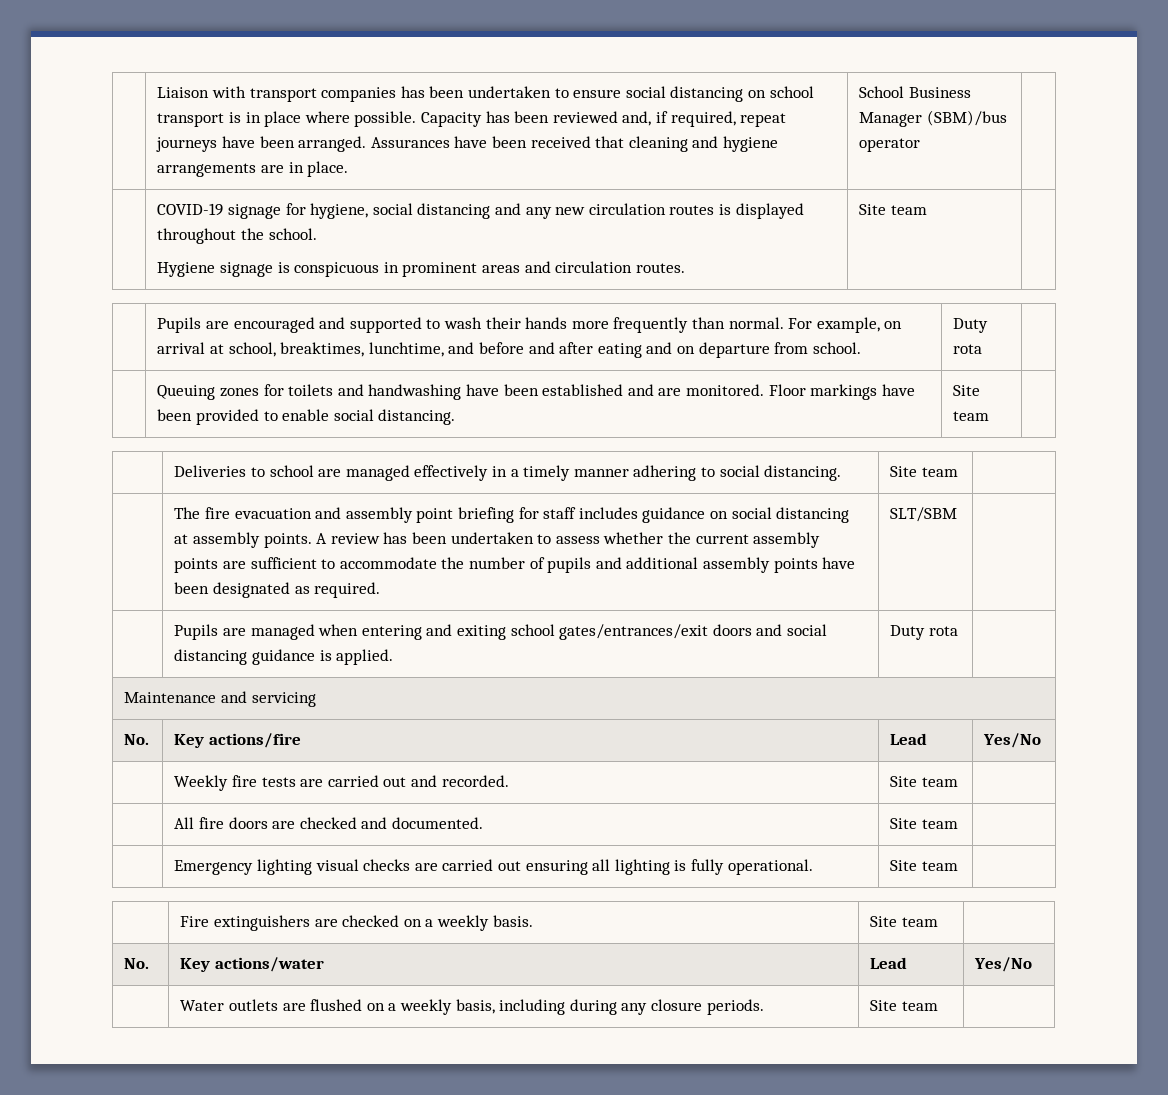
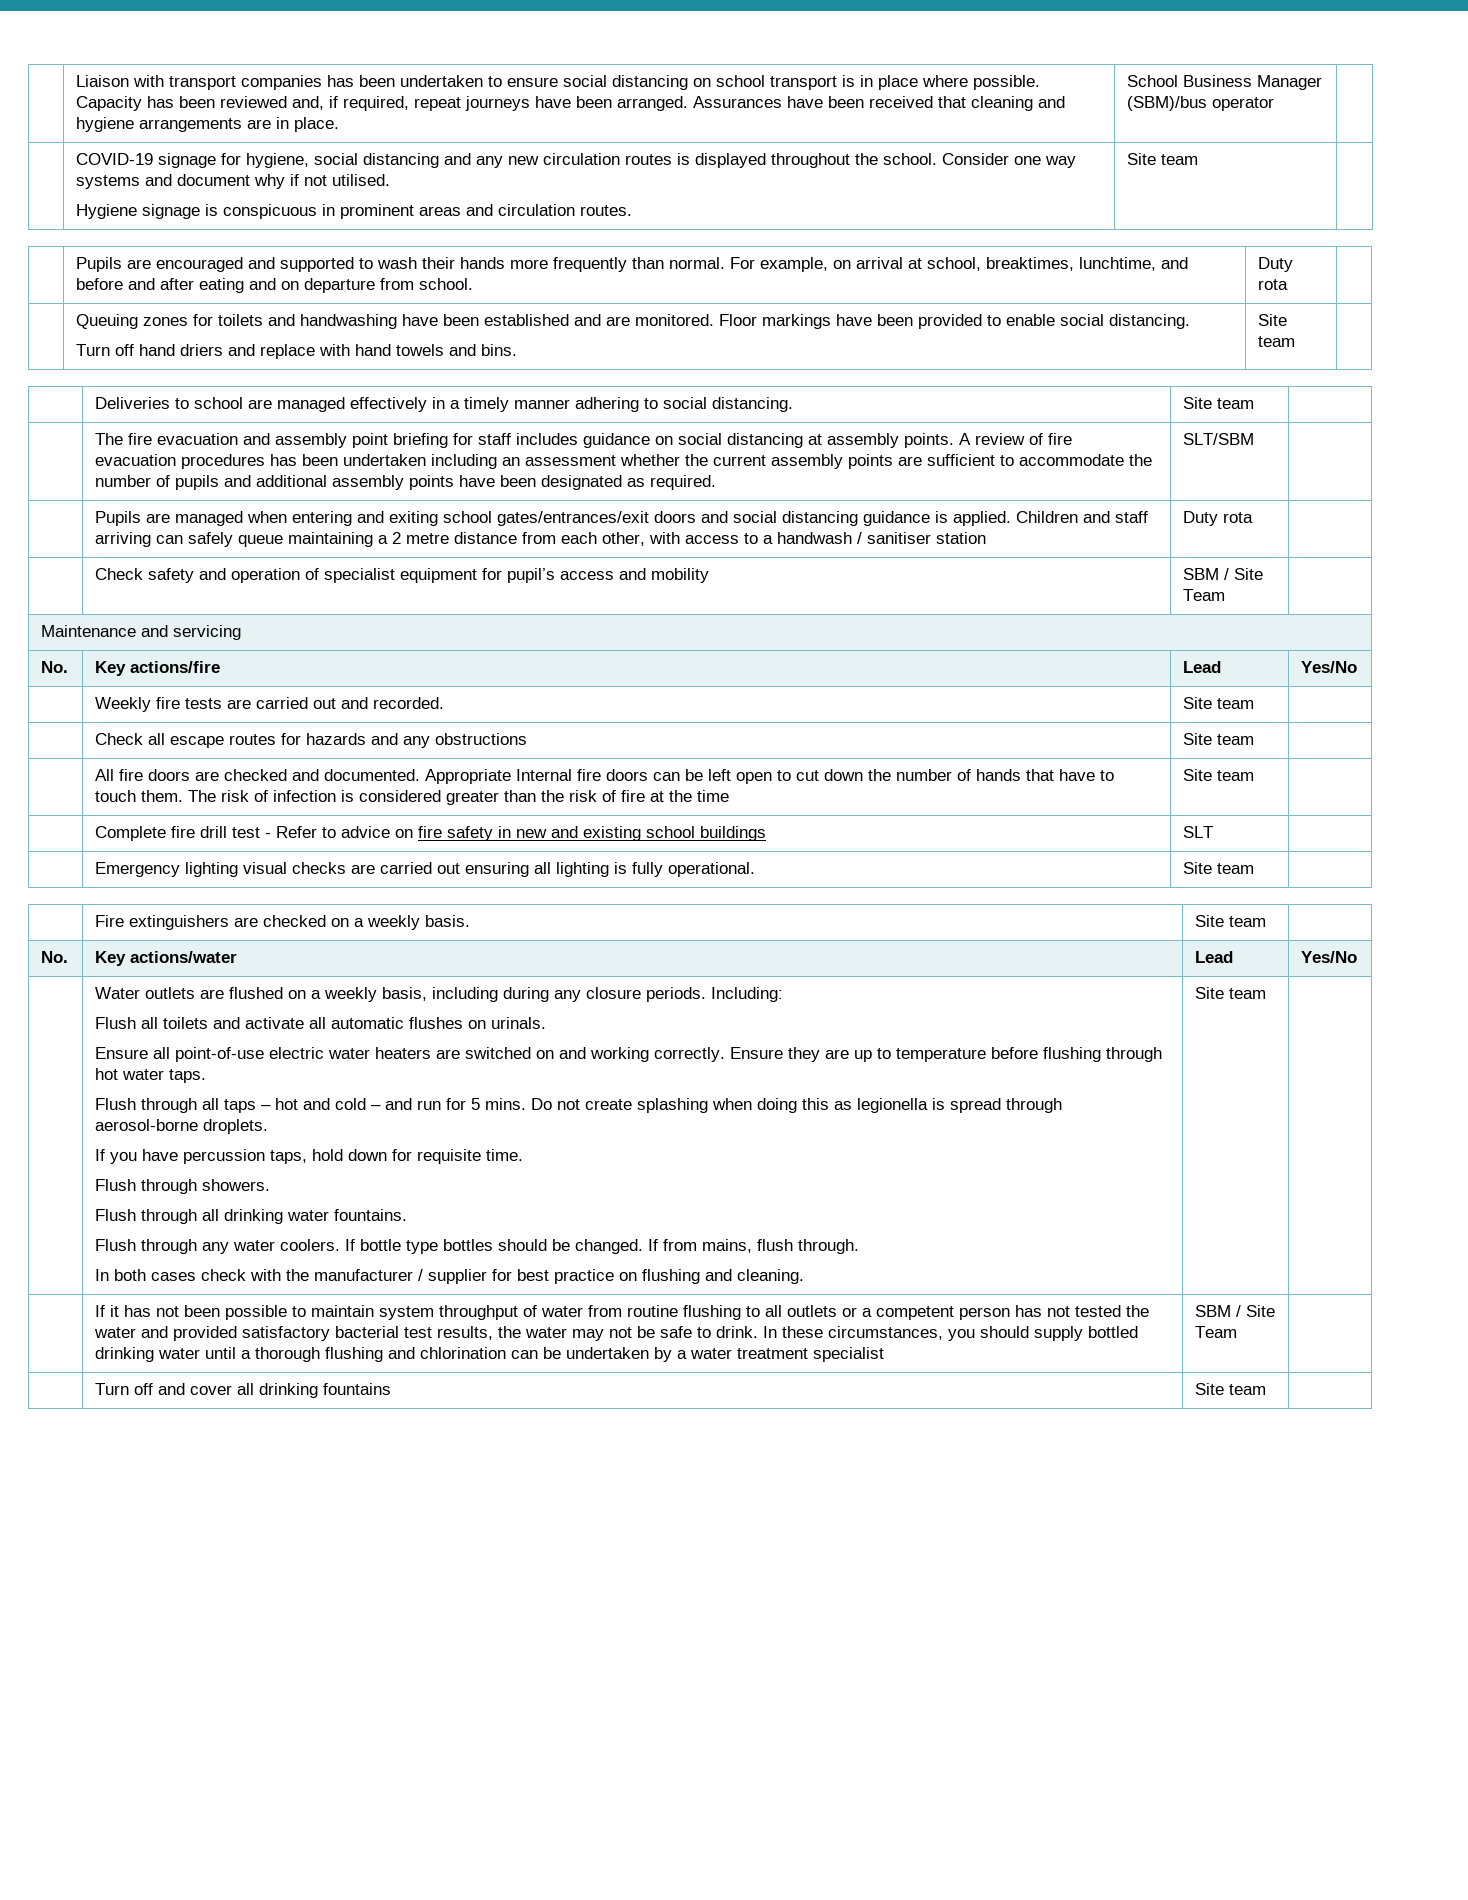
- | COVID-19 signage for hygiene, social distancing and any new circulation routes is displayed throughout the school.
+ | COVID-19 signage for hygiene, social distancing and any new circulation routes is displayed throughout the school. Consider one way systems and document why if not utilised.
- | Queuing zones for toilets and handwashing have been established and are monitored. Floor markings have been provided to enable social distancing. | Site team |
+ | Queuing zones for toilets and handwashing have been established and are monitored. Floor markings have been provided to enable social distancing.
+ Turn off hand driers and replace with hand towels and bins. | Site team |
- A review has been undertaken to assess whether the current assembly points are sufficient to accommodate the number of pupils and additional assembly points have been designated as required.
+ A review of fire evacuation procedures has been undertaken including an assessment whether the current assembly points are sufficient to accommodate the number of pupils and additional assembly points have been designated as required.
- Pupils are managed when entering and exiting school gates/entrances/exit doors and social distancing guidance is applied. | Duty rota
+ Pupils are managed when entering and exiting school gates/entrances/exit doors and social distancing guidance is applied. Children and staff arriving can safely queue maintaining a 2 metre distance from each other, with access to a handwash / sanitiser station | Duty rota |
+ | Check safety and operation of specialist equipment for pupil’s access and mobility | SBM / Site Team |
+ | Check all escape routes for hazards and any obstructions | Site team |
- All fire doors are checked and documented. | Site team
+ All fire doors are checked and documented. Appropriate Internal fire doors can be left open to cut down the number of hands that have to touch them. The risk of infection is considered greater than the risk of fire at the time | Site team |
+ | Complete fire drill test - Refer to advice on fire safety in new and existing school buildings | SLT |
- Water outlets are flushed on a weekly basis, including during any closure periods. | Site team
+ Water outlets are flushed on a weekly basis, including during any closure periods. Including:
+ Flush all toilets and activate all automatic flushes on urinals.
+ Ensure all point-of-use electric water heaters are switched on and working correctly. Ensure they are up to temperature before flushing through hot water taps.
+ Flush through all taps – hot and cold – and run for 5 mins. Do not create splashing when doing this as legionella is spread through aerosol-borne droplets.
+ If you have percussion taps, hold down for requisite time.
+ Flush through showers.
+ Flush through all drinking water fountains.
+ Flush through any water coolers. If bottle type bottles should be changed. If from mains, flush through.
+ In both cases check with the manufacturer / supplier for best practice on flushing and cleaning. | Site team |
+ | If it has not been possible to maintain system throughput of water from routine flushing to all outlets or a competent person has not tested the water and provided satisfactory bacterial test results, the water may not be safe to drink. In these circumstances, you should supply bottled drinking water until a thorough flushing and chlorination can be undertaken by a water treatment specialist | SBM / Site Team |
+ | Turn off and cover all drinking fountains | Site team |

